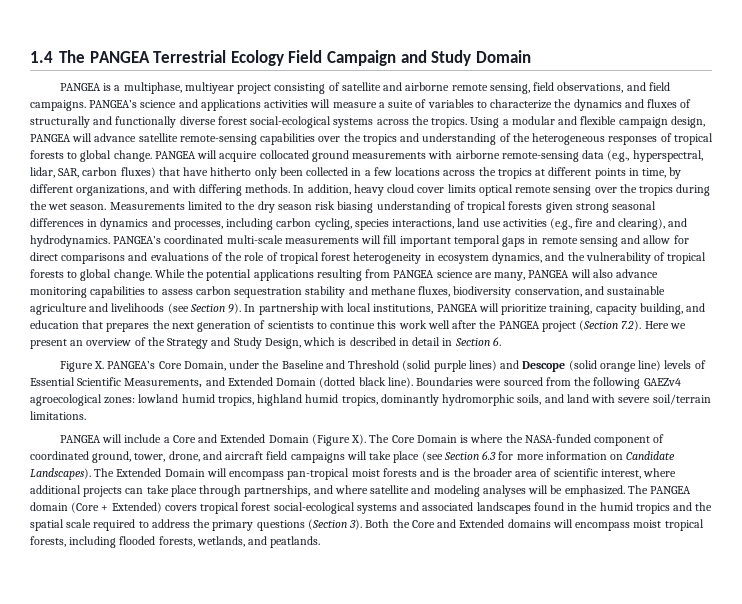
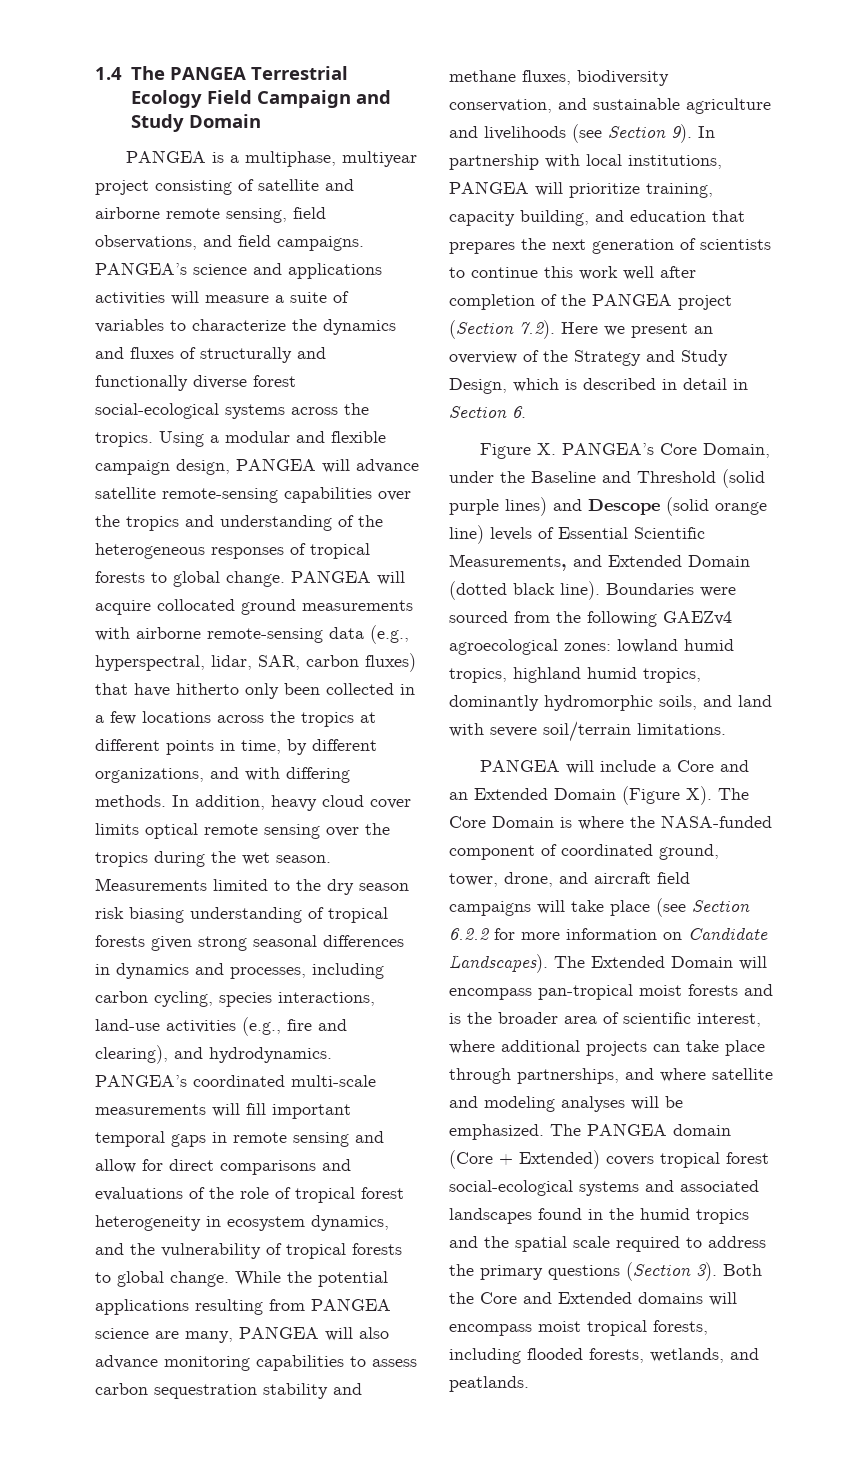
- Measurements limited to the dry season risk biasing understanding of tropical forests given strong seasonal differences in dynamics and processes, including carbon cycling, species interactions, land use activities (e.g., fire and clearing), and hydrodynamics.
+ Measurements limited to the dry season risk biasing understanding of tropical forests given strong seasonal differences in dynamics and processes, including carbon cycling, species interactions, land-use activities (e.g., fire and clearing), and hydrodynamics.
- In partnership with local institutions, PANGEA will prioritize training, capacity building, and education that prepares the next generation of scientists to continue this work well after the PANGEA project (Section 7.2). Here we present an overview of the Strategy and Study Design, which is described in detail in Section 6.
+ In partnership with local institutions, PANGEA will prioritize training, capacity building, and education that prepares the next generation of scientists to continue this work well after completion of the PANGEA project (Section 7.2). Here we present an overview of the Strategy and Study Design, which is described in detail in Section 6.
- PANGEA will include a Core and Extended Domain (Figure X). The Core Domain is where the NASA-funded component of coordinated ground, tower, drone, and aircraft field campaigns will take place (see Section 6.3 for more information on Candidate Landscapes).
+ PANGEA will include a Core and an Extended Domain (Figure X). The Core Domain is where the NASA-funded component of coordinated ground, tower, drone, and aircraft field campaigns will take place (see Section 6.2.2 for more information on Candidate Landscapes).

